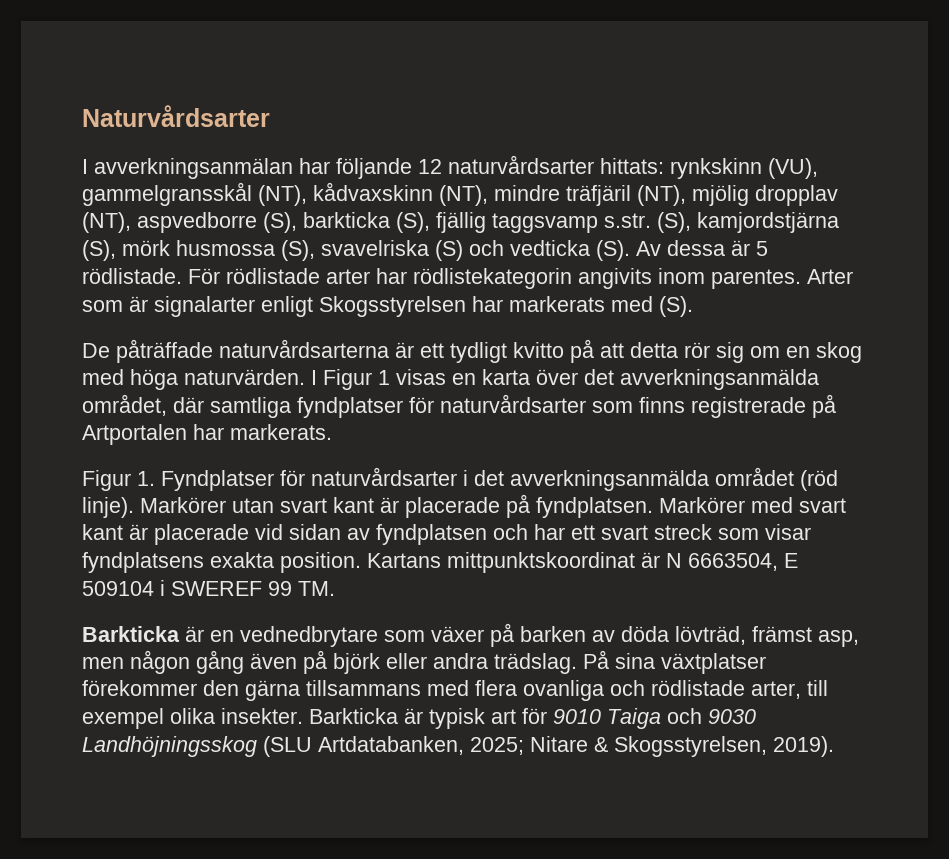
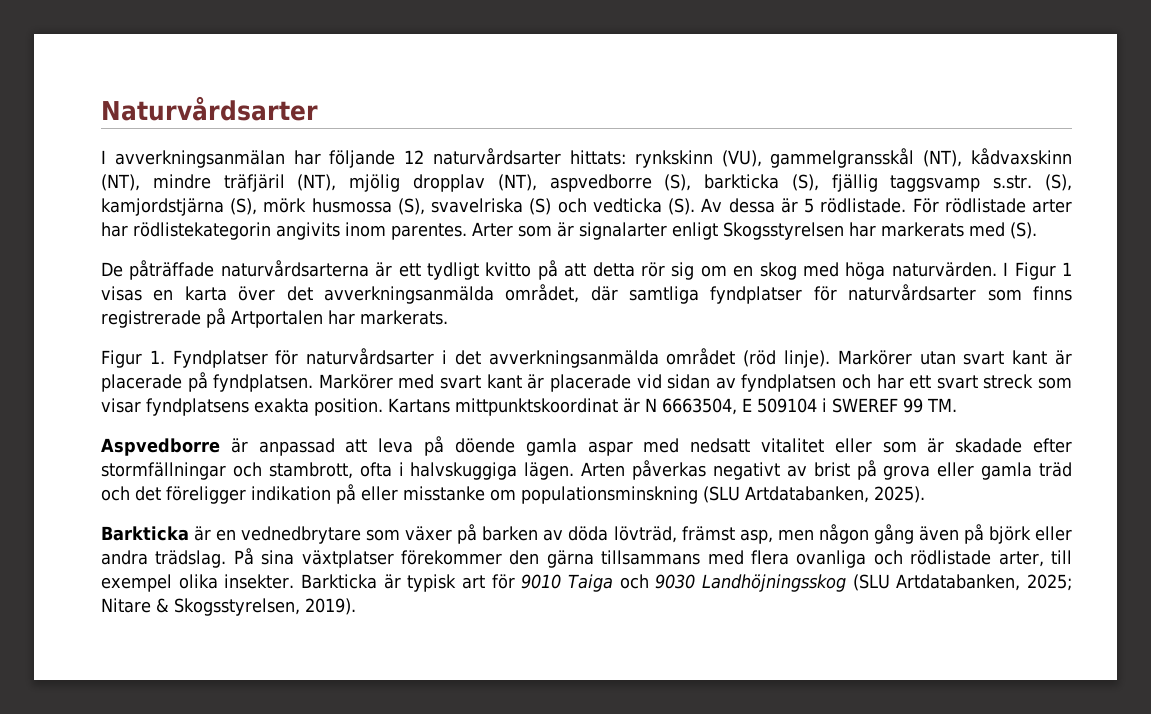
+ Aspvedborre är anpassad att leva på döende gamla aspar med nedsatt vitalitet eller som är skadade efter stormfällningar och stambrott, ofta i halvskuggiga lägen. Arten påverkas negativt av brist på grova eller gamla träd och det föreligger indikation på eller misstanke om populationsminskning (SLU Artdatabanken, 2025).

